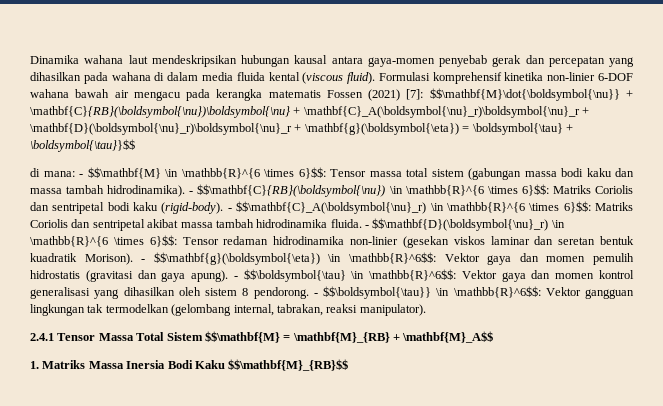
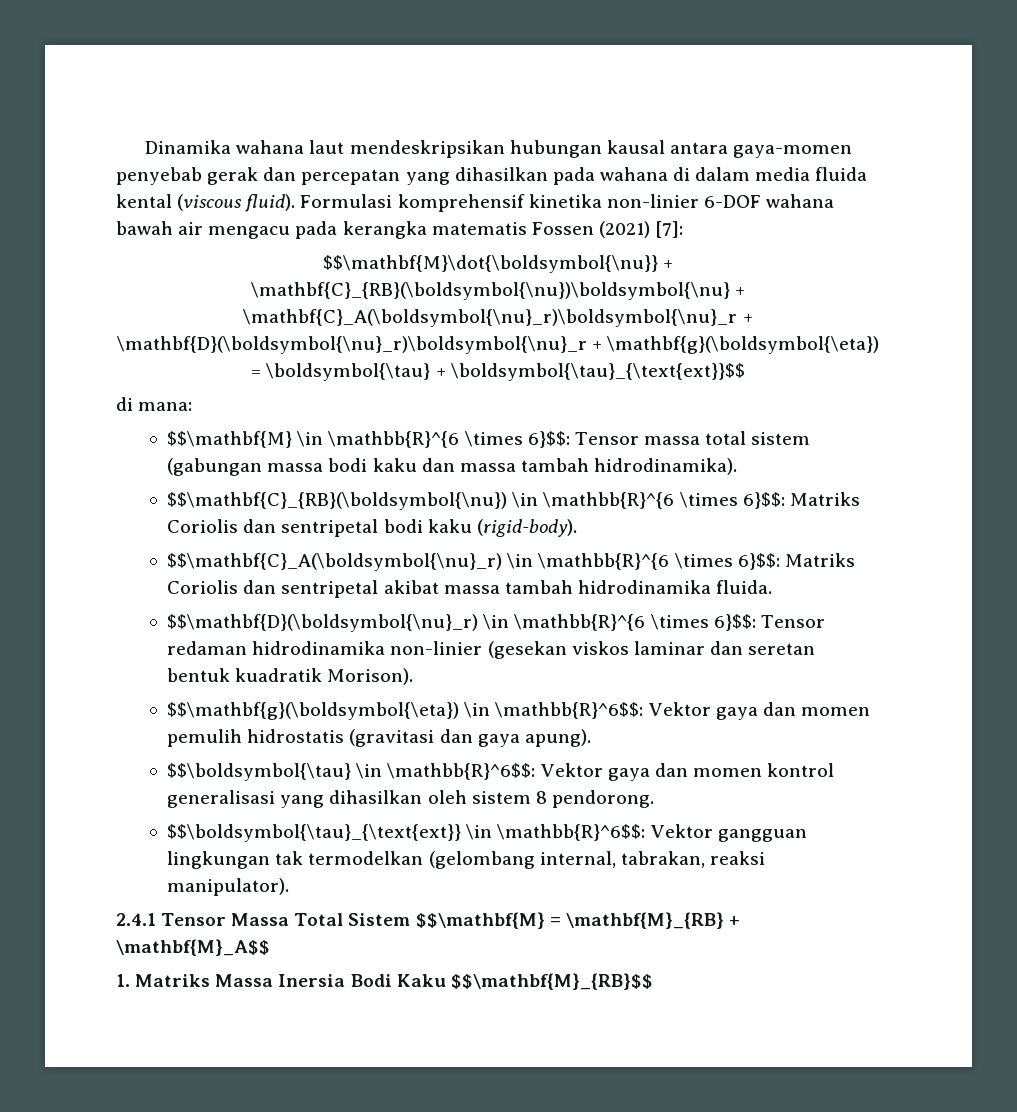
- Formulasi komprehensif kinetika non-linier 6-DOF wahana bawah air mengacu pada kerangka matematis Fossen (2021) [7]: $$\mathbf{M}\dot{\boldsymbol{\nu}} + \mathbf{C}{RB}(\boldsymbol{\nu})\boldsymbol{\nu} + \mathbf{C}_A(\boldsymbol{\nu}_r)\boldsymbol{\nu}_r + \mathbf{D}(\boldsymbol{\nu}_r)\boldsymbol{\nu}_r + \mathbf{g}(\boldsymbol{\eta}) = \boldsymbol{\tau} + \boldsymbol{\tau}}$$
+ Formulasi komprehensif kinetika non-linier 6-DOF wahana bawah air mengacu pada kerangka matematis Fossen (2021) [7]:
+ $$\mathbf{M}\dot{\boldsymbol{\nu}} + \mathbf{C}_{RB}(\boldsymbol{\nu})\boldsymbol{\nu} + \mathbf{C}_A(\boldsymbol{\nu}_r)\boldsymbol{\nu}_r + \mathbf{D}(\boldsymbol{\nu}_r)\boldsymbol{\nu}_r + \mathbf{g}(\boldsymbol{\eta}) = \boldsymbol{\tau} + \boldsymbol{\tau}_{\text{ext}}$$
- di mana: - $$\mathbf{M} \in \mathbb{R}^{6 \times 6}$$:
+ di mana:
+ $$\mathbf{M} \in \mathbb{R}^{6 \times 6}$$:
- Tensor massa total sistem (gabungan massa bodi kaku dan massa tambah hidrodinamika). - $$\mathbf{C}{RB}(\boldsymbol{\nu}) \in \mathbb{R}^{6 \times 6}$$:
+ Tensor massa total sistem (gabungan massa bodi kaku dan massa tambah hidrodinamika).
+ $$\mathbf{C}_{RB}(\boldsymbol{\nu}) \in \mathbb{R}^{6 \times 6}$$:
- Matriks Coriolis dan sentripetal bodi kaku (rigid-body). - $$\mathbf{C}_A(\boldsymbol{\nu}_r) \in \mathbb{R}^{6 \times 6}$$:
+ Matriks Coriolis dan sentripetal bodi kaku (rigid-body).
+ $$\mathbf{C}_A(\boldsymbol{\nu}_r) \in \mathbb{R}^{6 \times 6}$$:
- Matriks Coriolis dan sentripetal akibat massa tambah hidrodinamika fluida. - $$\mathbf{D}(\boldsymbol{\nu}_r) \in \mathbb{R}^{6 \times 6}$$:
+ Matriks Coriolis dan sentripetal akibat massa tambah hidrodinamika fluida.
+ $$\mathbf{D}(\boldsymbol{\nu}_r) \in \mathbb{R}^{6 \times 6}$$:
- Tensor redaman hidrodinamika non-linier (gesekan viskos laminar dan seretan bentuk kuadratik Morison). - $$\mathbf{g}(\boldsymbol{\eta}) \in \mathbb{R}^6$$:
+ Tensor redaman hidrodinamika non-linier (gesekan viskos laminar dan seretan bentuk kuadratik Morison).
+ $$\mathbf{g}(\boldsymbol{\eta}) \in \mathbb{R}^6$$:
- Vektor gaya dan momen pemulih hidrostatis (gravitasi dan gaya apung). - $$\boldsymbol{\tau} \in \mathbb{R}^6$$:
+ Vektor gaya dan momen pemulih hidrostatis (gravitasi dan gaya apung).
+ $$\boldsymbol{\tau} \in \mathbb{R}^6$$:
- Vektor gaya dan momen kontrol generalisasi yang dihasilkan oleh sistem 8 pendorong. - $$\boldsymbol{\tau}} \in \mathbb{R}^6$$:
+ Vektor gaya dan momen kontrol generalisasi yang dihasilkan oleh sistem 8 pendorong.
+ $$\boldsymbol{\tau}_{\text{ext}} \in \mathbb{R}^6$$:

